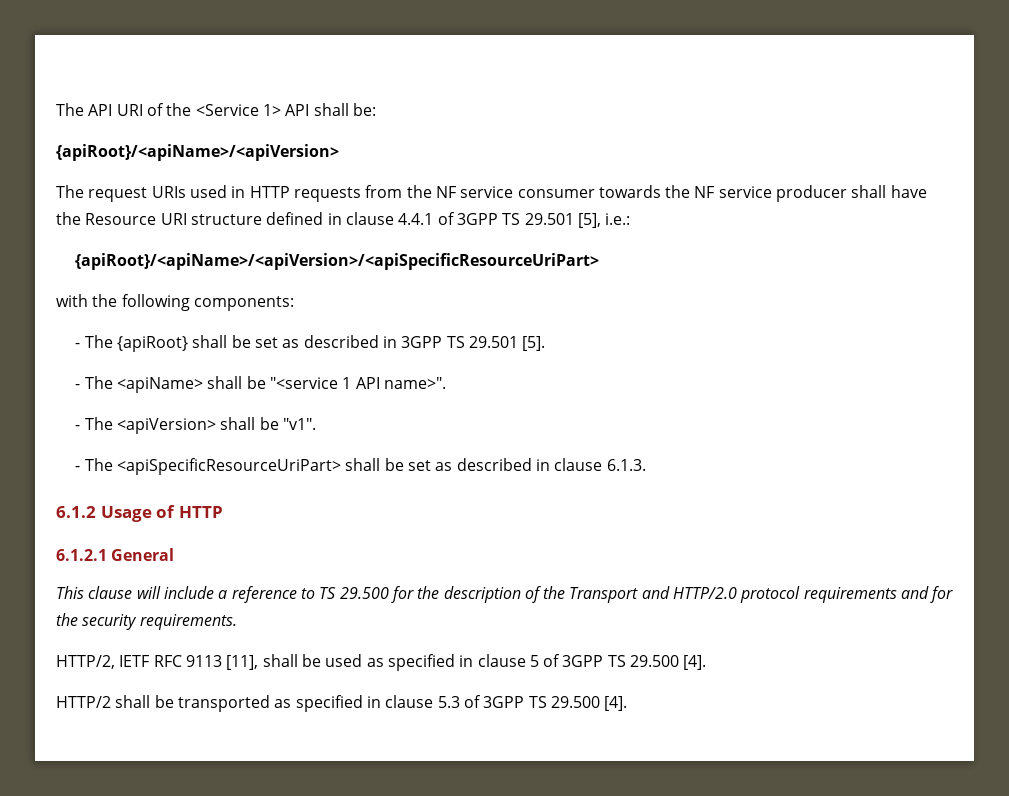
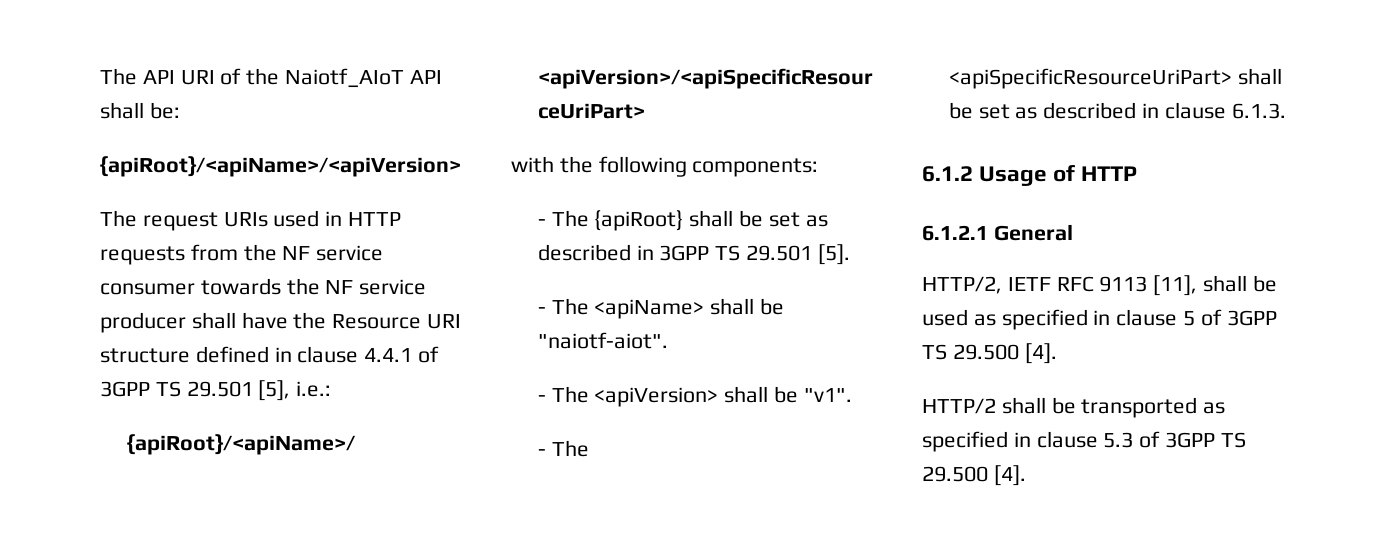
- The API URI of the <Service 1> API shall be:
+ The API URI of the Naiotf_AIoT API shall be:
- - The <apiName> shall be "<service 1 API name>".
+ - The <apiName> shall be "naiotf-aiot".
- This clause will include a reference to TS 29.500 for the description of the Transport and HTTP/2.0 protocol requirements and for the security requirements.

